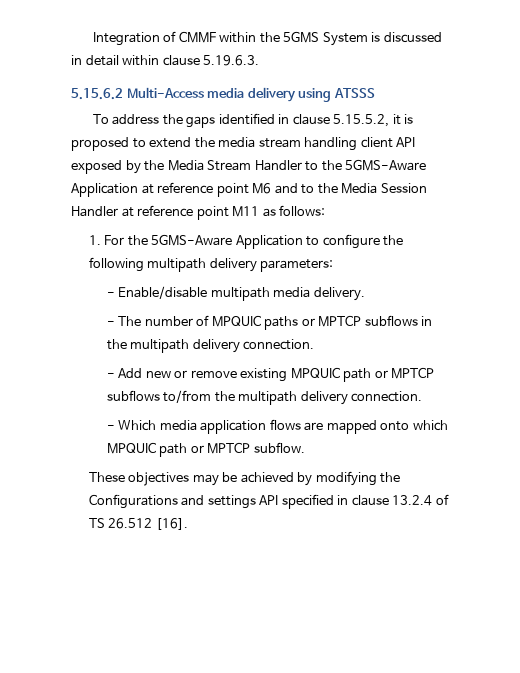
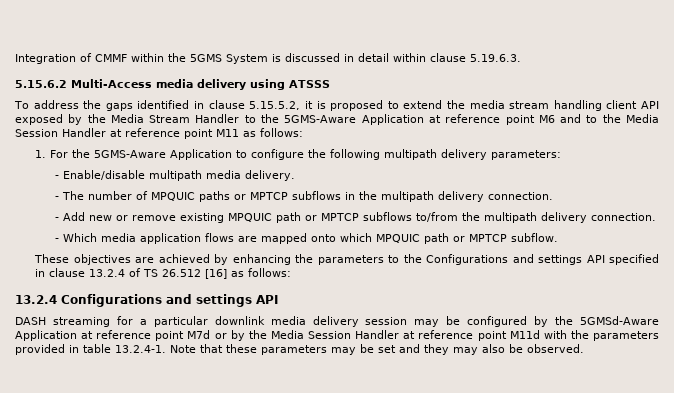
- These objectives may be achieved by modifying the Configurations and settings API specified in clause 13.2.4 of TS 26.512 [16].
+ These objectives are achieved by enhancing the parameters to the Configurations and settings API specified in clause 13.2.4 of TS 26.512 [16] as follows:
+ 13.2.4 Configurations and settings API
+ DASH streaming for a particular downlink media delivery session may be configured by the 5GMSd-Aware Application at reference point M7d or by the Media Session Handler at reference point M11d with the parameters provided in table 13.2.4-1. Note that these parameters may be set and they may also be observed.

